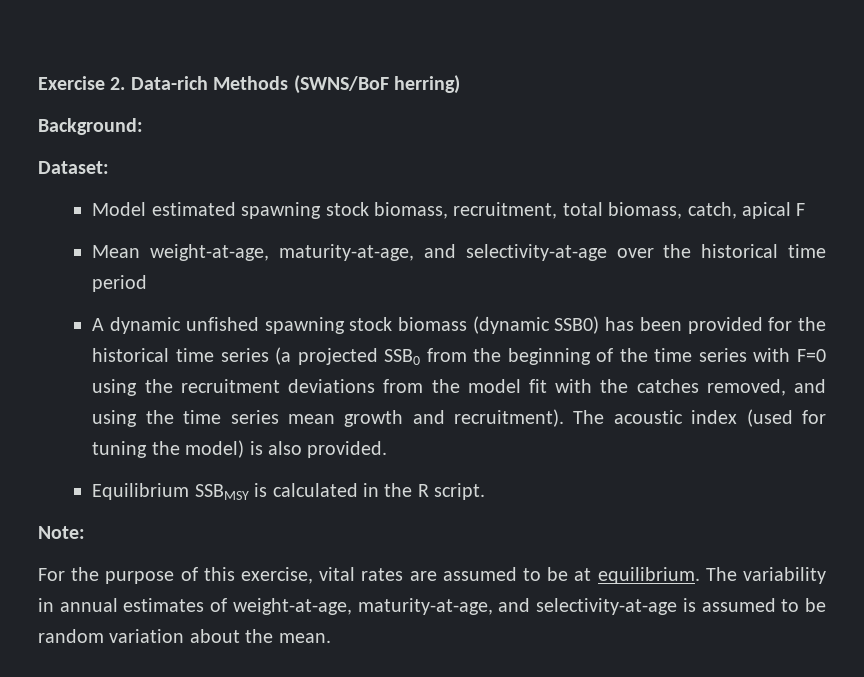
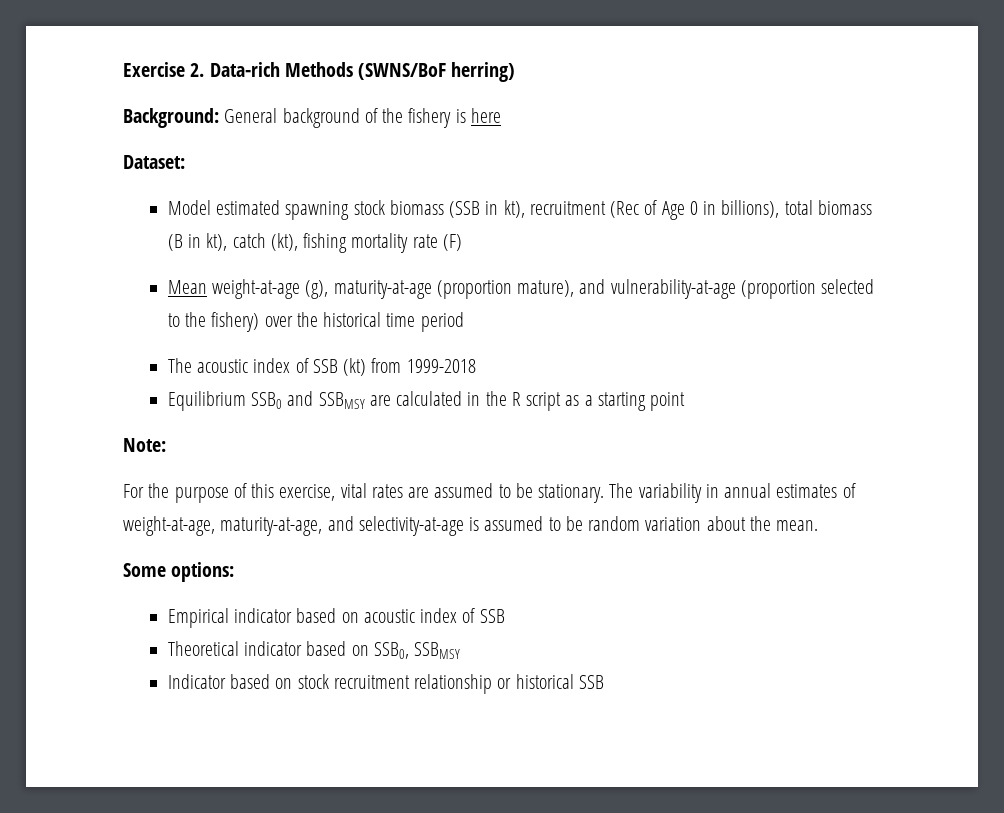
- Background:
+ Background: General background of the fishery is here
- Model estimated spawning stock biomass, recruitment, total biomass, catch, apical F
- Mean weight-at-age, maturity-at-age, and selectivity-at-age over the historical time period
+ Model estimated spawning stock biomass (SSB in kt), recruitment (Rec of Age 0 in billions), total biomass (B in kt), catch (kt), fishing mortality rate (F)
+ Mean weight-at-age (g), maturity-at-age (proportion mature), and vulnerability-at-age (proportion selected to the fishery) over the historical time period
- A dynamic unfished spawning stock biomass (dynamic SSB0) has been provided for the historical time series (a projected SSB0 from the beginning of the time series with F=0 using the recruitment deviations from the model fit with the catches removed, and using the time series mean growth and recruitment). The acoustic index (used for tuning the model) is also provided.
- Equilibrium SSBMSY is calculated in the R script.
+ The acoustic index of SSB (kt) from 1999-2018
+ Equilibrium SSB0 and SSBMSY are calculated in the R script as a starting point
- For the purpose of this exercise, vital rates are assumed to be at equilibrium.
+ For the purpose of this exercise, vital rates are assumed to be stationary.
+ Some options:
+ Empirical indicator based on acoustic index of SSB
+ Theoretical indicator based on SSB0, SSBMSY
+ Indicator based on stock recruitment relationship or historical SSB

